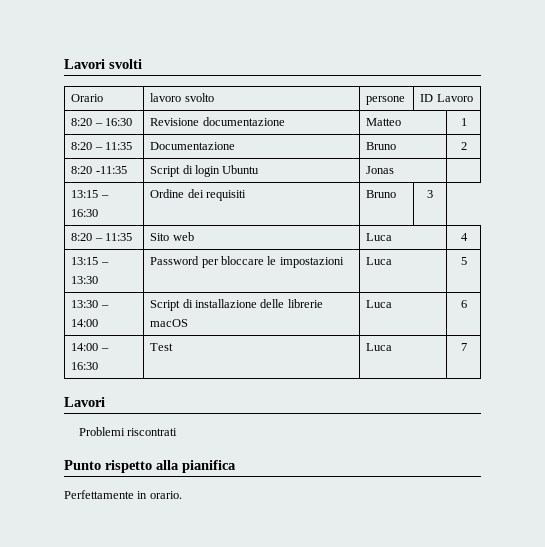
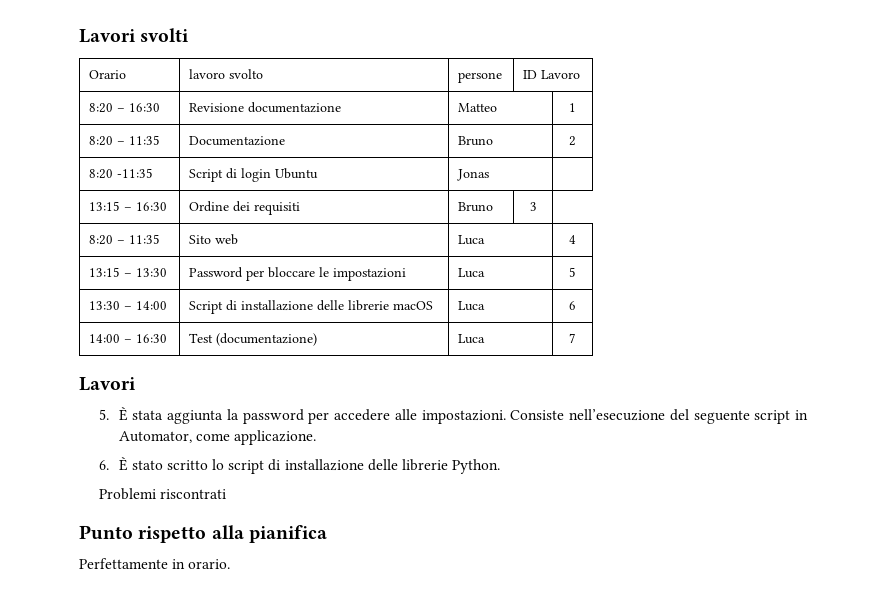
- 14:00 – 16:30 | Test | Luca | 7
+ 14:00 – 16:30 | Test (documentazione) | Luca | 7
+ 5. È stata aggiunta la password per accedere alle impostazioni. Consiste nell’esecuzione del seguente script in Automator, come applicazione.
+ 6. È stato scritto lo script di installazione delle librerie Python.

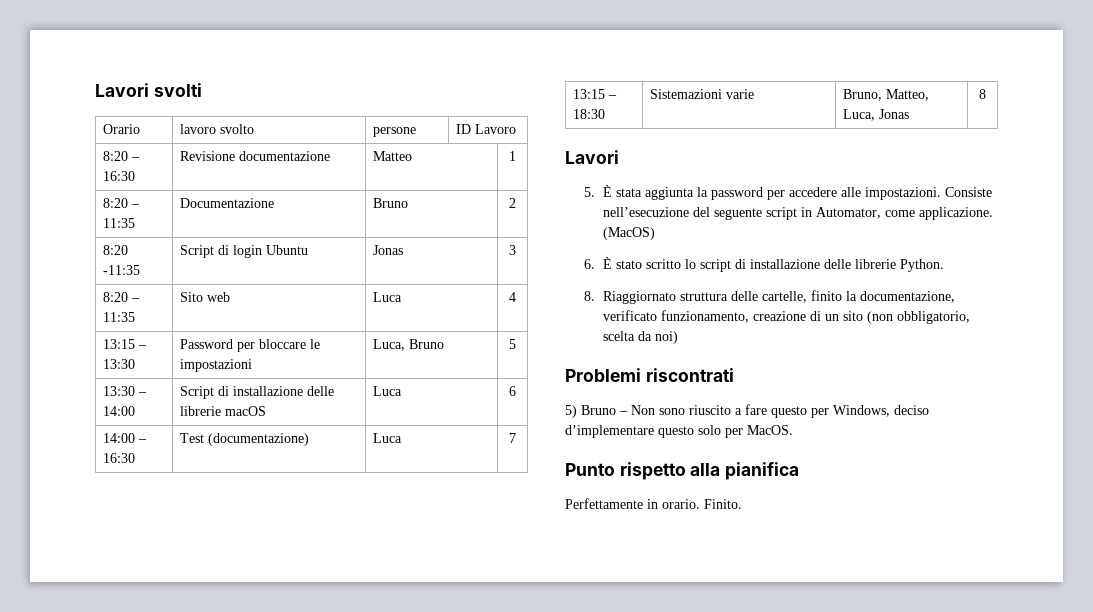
- 8:20 -11:35 | Script di login Ubuntu | Jonas |
- 13:15 – 16:30 | Ordine dei requisiti | Bruno | 3
+ 8:20 -11:35 | Script di login Ubuntu | Jonas | 3
- 13:15 – 13:30 | Password per bloccare le impostazioni | Luca | 5
+ 13:15 – 13:30 | Password per bloccare le impostazioni | Luca, Bruno | 5
+ 13:15 – 18:30 | Sistemazioni varie | Bruno, Matteo, Luca, Jonas | 8
+ (MacOS)
+ 8. Riaggiornato struttura delle cartelle, finito la documentazione, verificato funzionamento, creazione di un sito (non obbligatorio, scelta da noi)
  Problemi riscontrati
+ 5) Bruno – Non sono riuscito a fare questo per Windows, deciso d’implementare questo solo per MacOS.
+ Finito.

